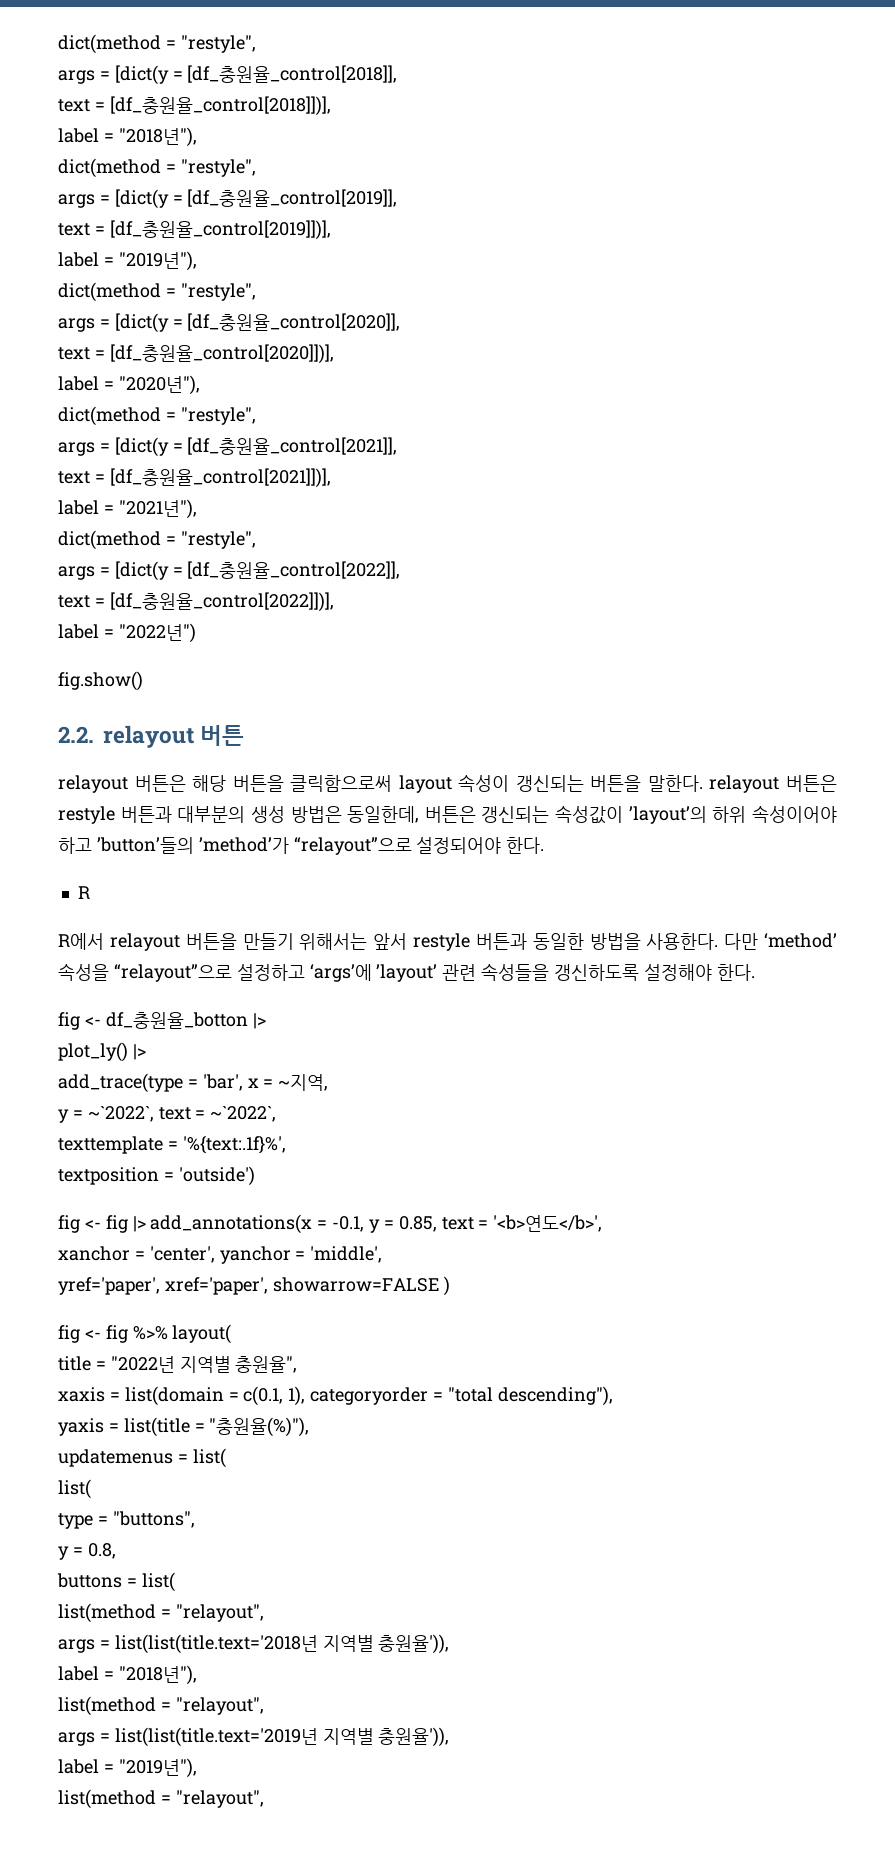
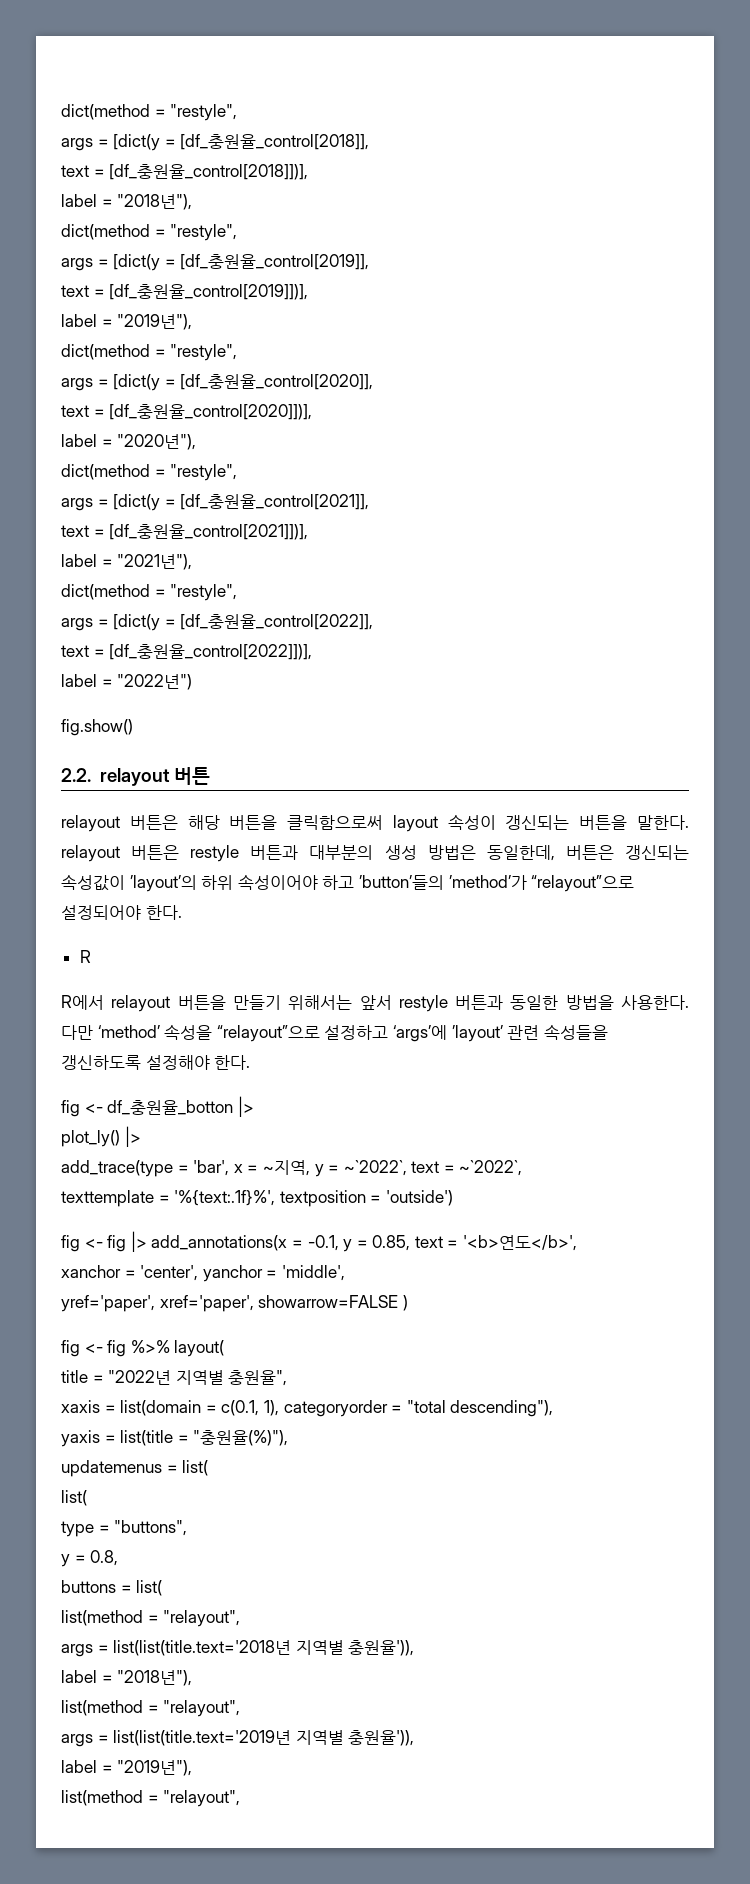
- add_trace(type = 'bar', x = ~지역,
- y = ~`2022`, text = ~`2022`,
+ add_trace(type = 'bar', x = ~지역, y = ~`2022`, text = ~`2022`,
- texttemplate = '%{text:.1f}%',
- textposition = 'outside')
+ texttemplate = '%{text:.1f}%', textposition = 'outside')

